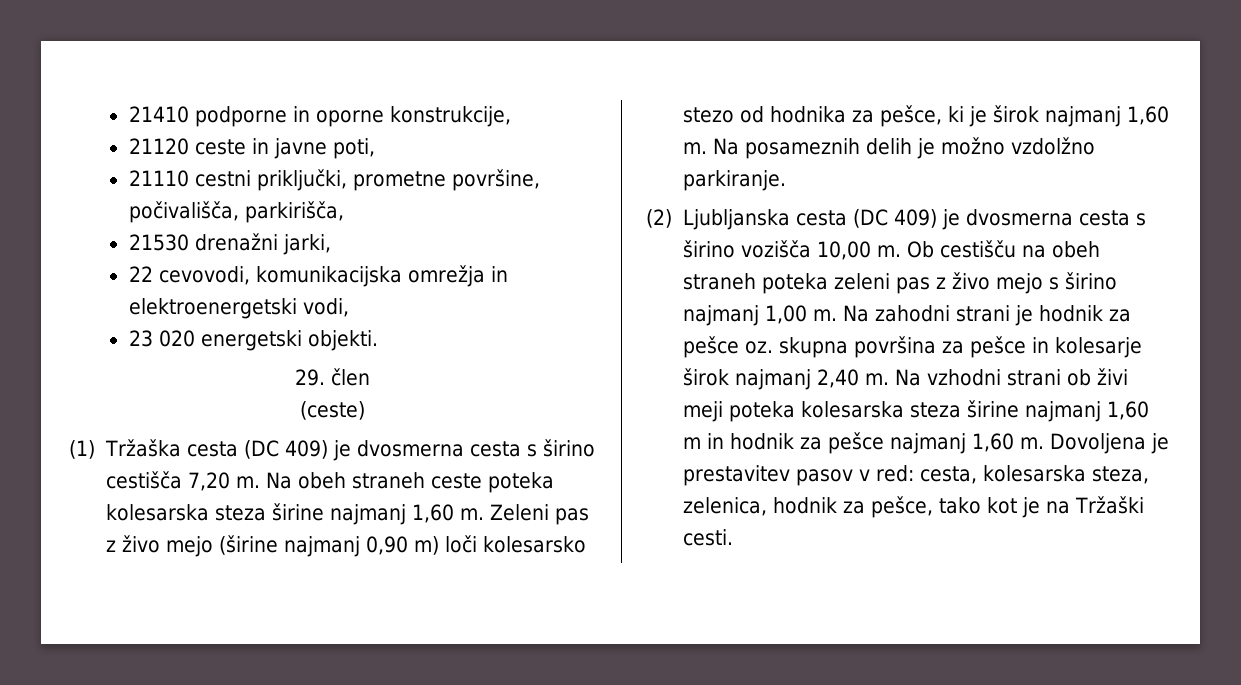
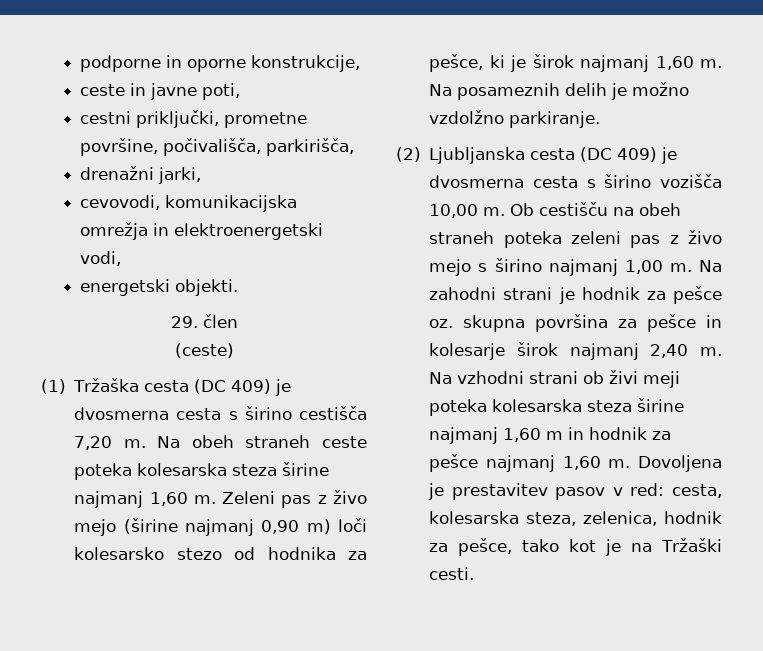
- 21410 podporne in oporne konstrukcije,
+ podporne in oporne konstrukcije,
- 21120 ceste in javne poti,
+ ceste in javne poti,
- 21110 cestni priključki, prometne površine, počivališča, parkirišča,
+ cestni priključki, prometne površine, počivališča, parkirišča,
- 21530 drenažni jarki,
+ drenažni jarki,
- 22 cevovodi, komunikacijska omrežja in elektroenergetski vodi,
+ cevovodi, komunikacijska omrežja in elektroenergetski vodi,
- 23 020 energetski objekti.
+ energetski objekti.

